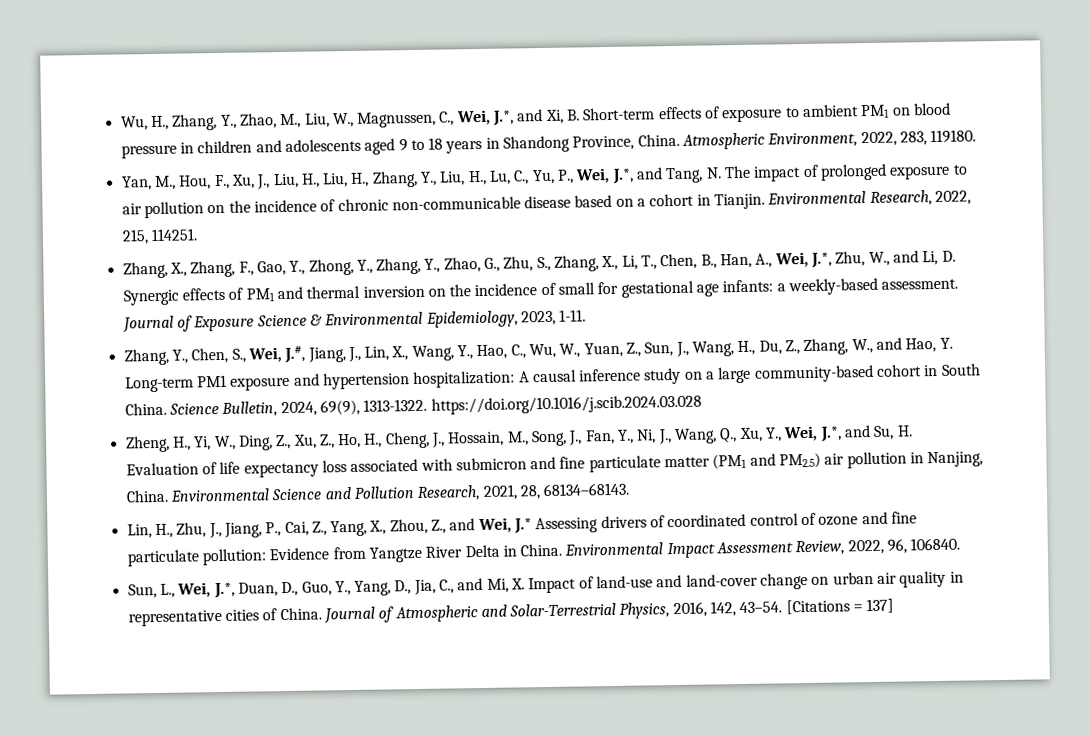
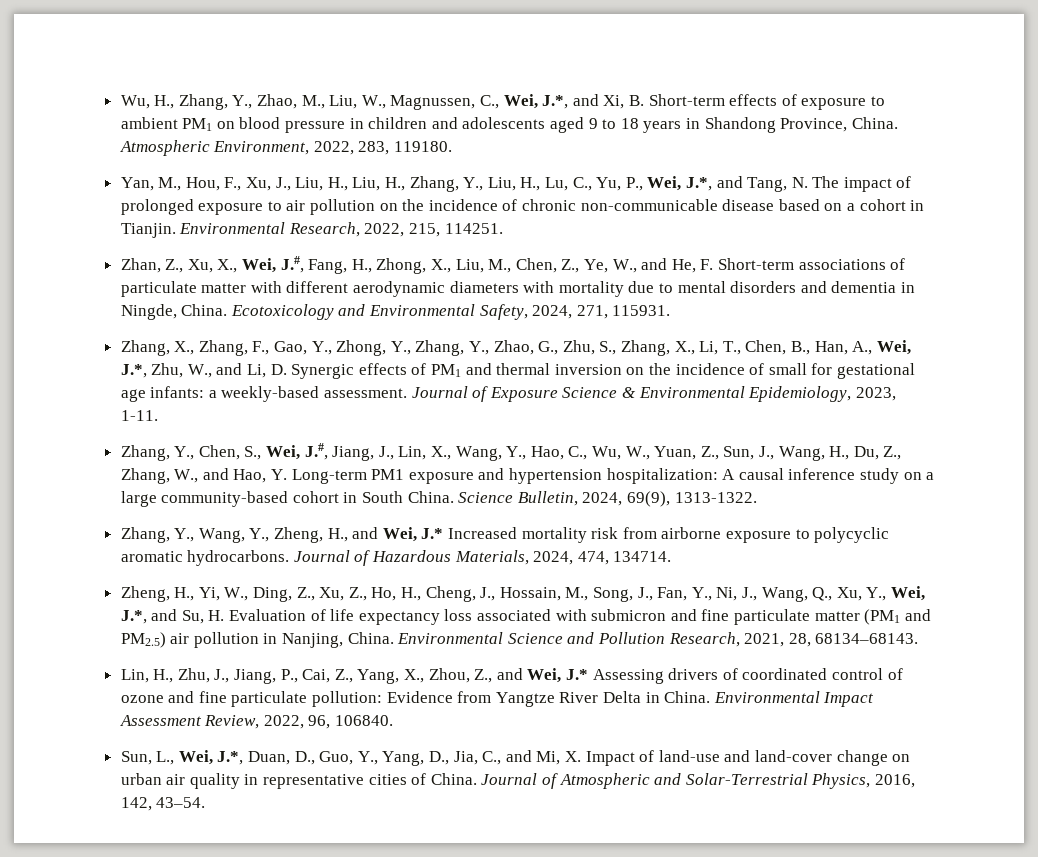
+ Zhan, Z., Xu, X., Wei, J.#, Fang, H., Zhong, X., Liu, M., Chen, Z., Ye, W., and He, F. Short-term associations of particulate matter with different aerodynamic diameters with mortality due to mental disorders and dementia in Ningde, China. Ecotoxicology and Environmental Safety, 2024, 271, 115931.
- Science Bulletin, 2024, 69(9), 1313-1322. https://doi.org/10.1016/j.scib.2024.03.028
+ Science Bulletin, 2024, 69(9), 1313-1322.
+ Zhang, Y., Wang, Y., Zheng, H., and Wei, J.* Increased mortality risk from airborne exposure to polycyclic aromatic hydrocarbons. Journal of Hazardous Materials, 2024, 474, 134714.
- [Citations = 137]

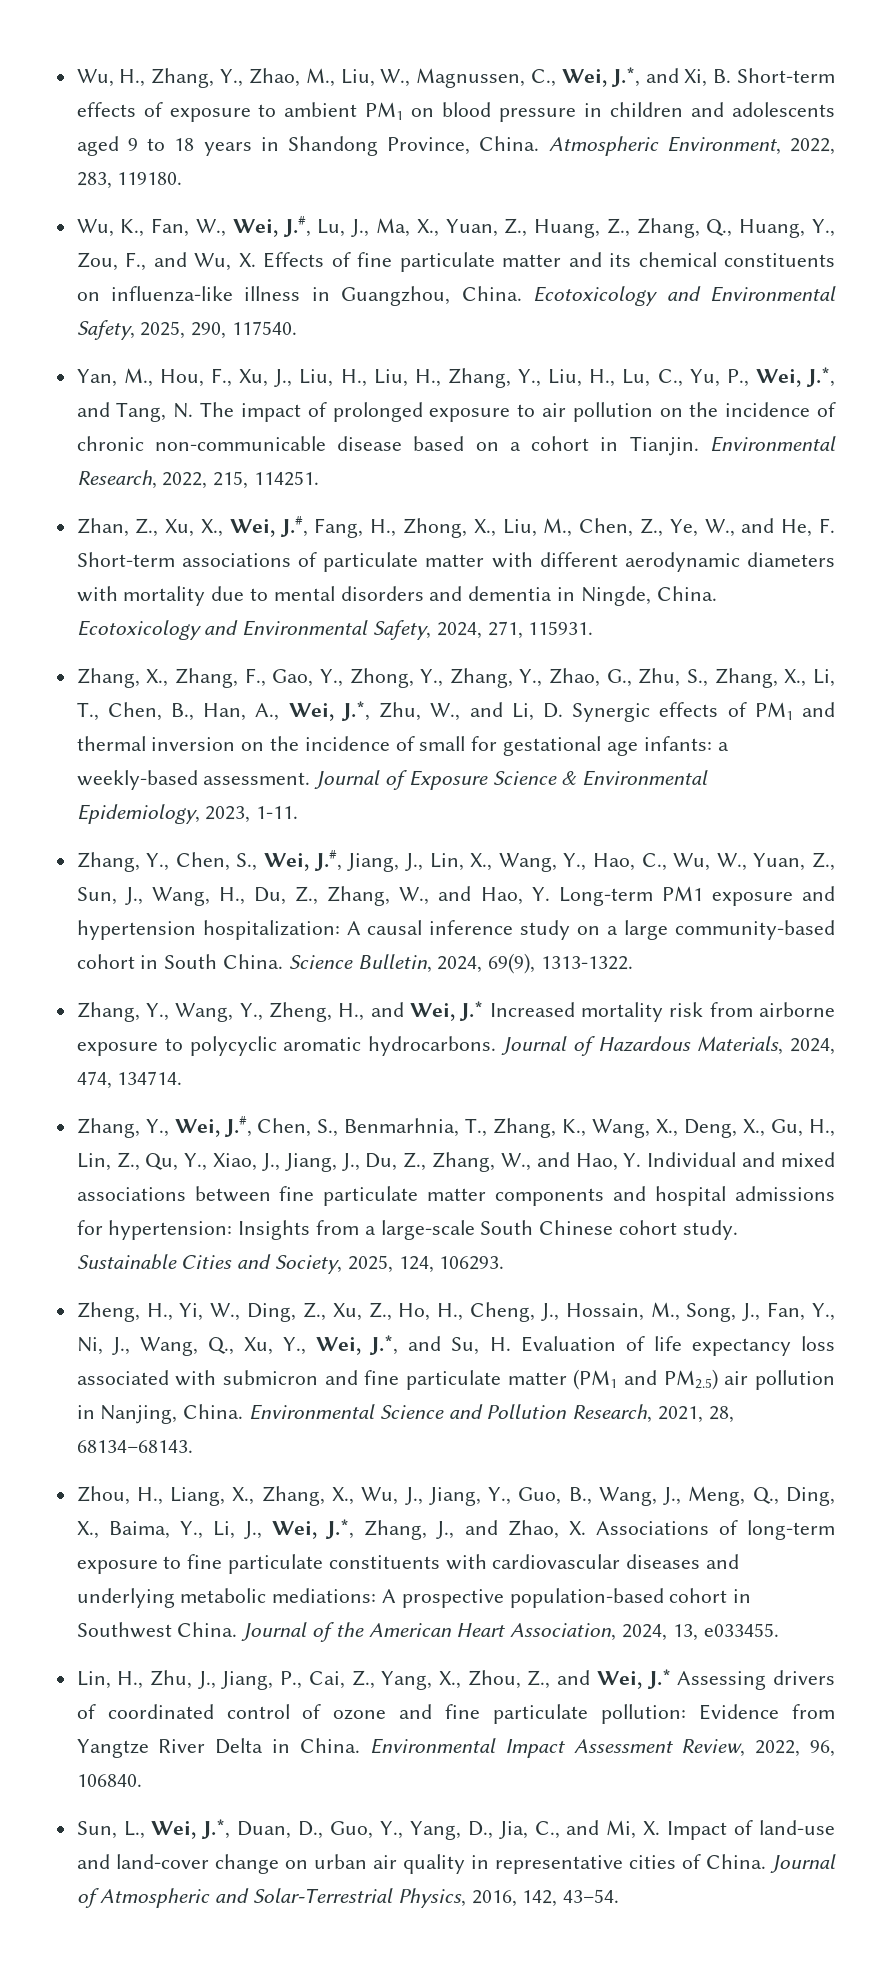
+ Wu, K., Fan, W., Wei, J.#, Lu, J., Ma, X., Yuan, Z., Huang, Z., Zhang, Q., Huang, Y., Zou, F., and Wu, X. Effects of fine particulate matter and its chemical constituents on influenza-like illness in Guangzhou, China. Ecotoxicology and Environmental Safety, 2025, 290, 117540.
+ Zhang, Y., Wei, J.#, Chen, S., Benmarhnia, T., Zhang, K., Wang, X., Deng, X., Gu, H., Lin, Z., Qu, Y., Xiao, J., Jiang, J., Du, Z., Zhang, W., and Hao, Y. Individual and mixed associations between fine particulate matter components and hospital admissions for hypertension: Insights from a large-scale South Chinese cohort study. Sustainable Cities and Society, 2025, 124, 106293.
+ Zhou, H., Liang, X., Zhang, X., Wu, J., Jiang, Y., Guo, B., Wang, J., Meng, Q., Ding, X., Baima, Y., Li, J., Wei, J.*, Zhang, J., and Zhao, X. Associations of long‐term exposure to fine particulate constituents with cardiovascular diseases and underlying metabolic mediations: A prospective population‐based cohort in Southwest China. Journal of the American Heart Association, 2024, 13, e033455.

